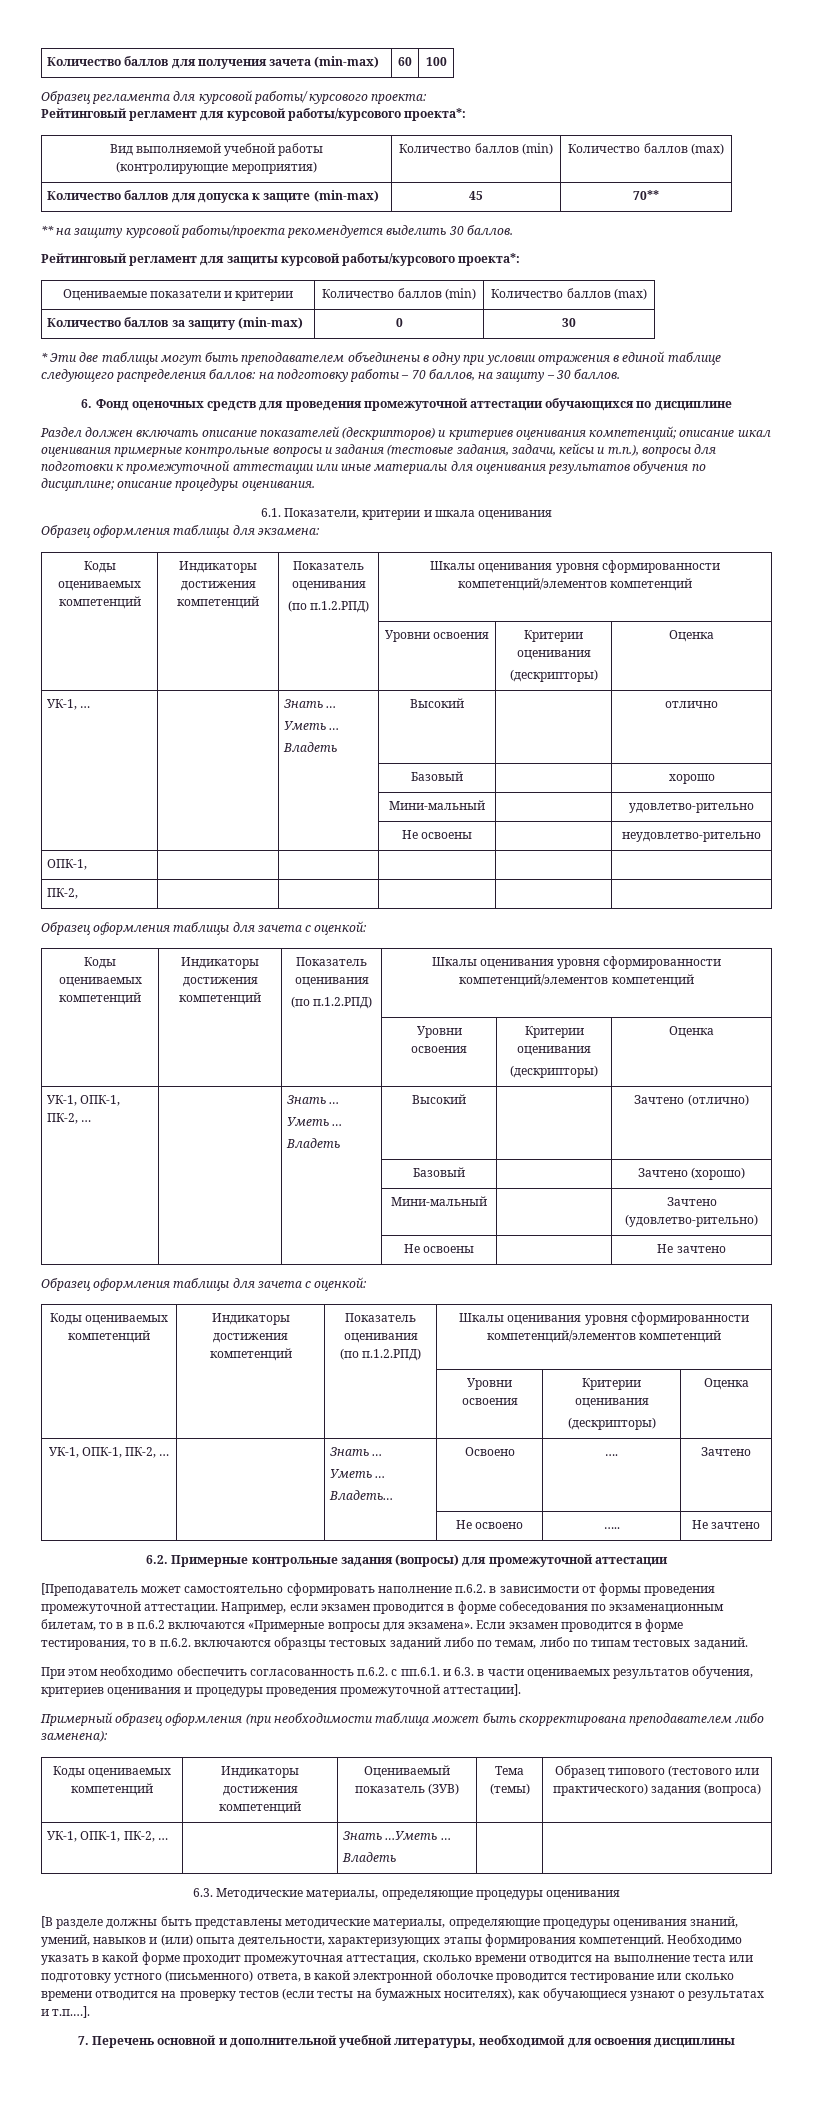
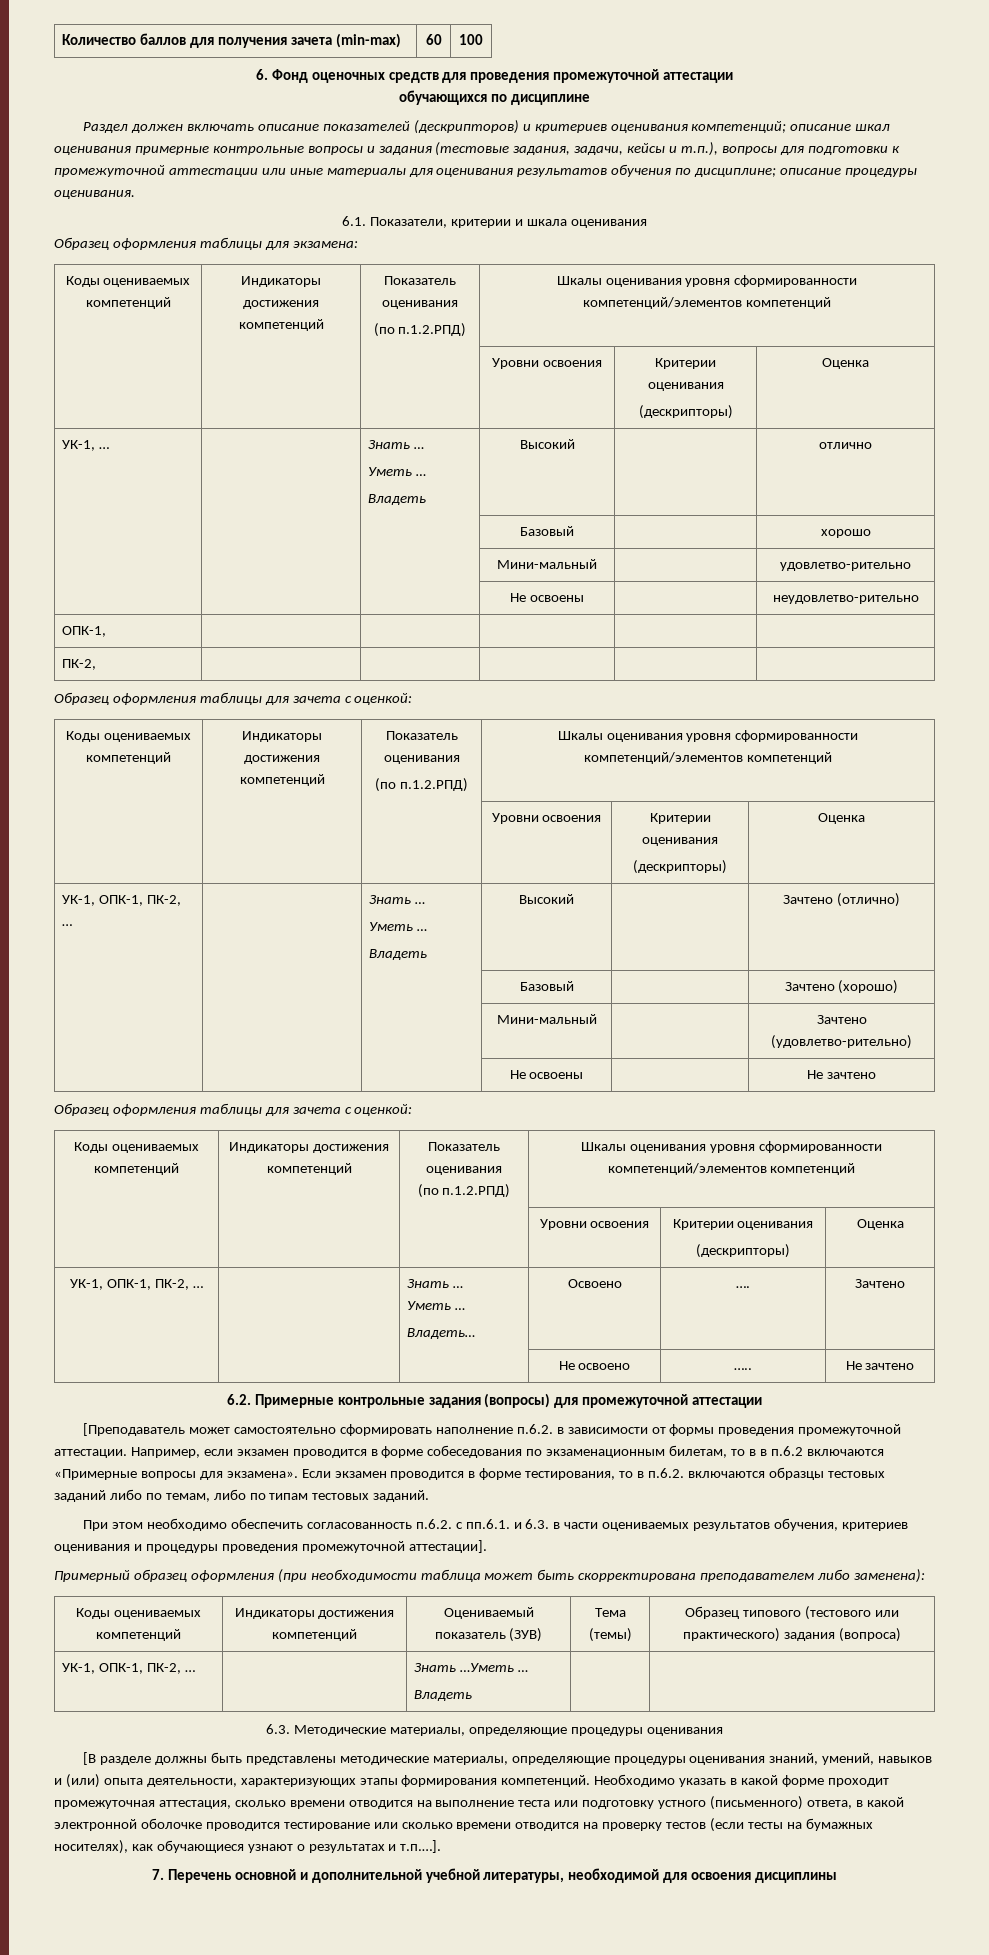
- Образец регламента для курсовой работы/ курсового проекта:
- Рейтинговый регламент для курсовой работы/курсового проекта*:
- Вид выполняемой учебной работы
- (контролирующие мероприятия) | Количество баллов (min) | Количество баллов (max)
- Количество баллов для допуска к защите (min-max) | 45 | 70**
- ** на защиту курсовой работы/проекта рекомендуется выделить 30 баллов.
- Рейтинговый регламент для защиты курсовой работы/курсового проекта*:
- Оцениваемые показатели и критерии | Количество баллов (min) | Количество баллов (max)
- Количество баллов за защиту (min-max) | 0 | 30
- * Эти две таблицы могут быть преподавателем объединены в одну при условии отражения в единой таблице следующего распределения баллов: на подготовку работы – 70 баллов, на защиту – 30 баллов.
- 6. Фонд оценочных средств для проведения промежуточной аттестации обучающихся по дисциплине
+ 6. Фонд оценочных средств для проведения промежуточной аттестации
+ обучающихся по дисциплине

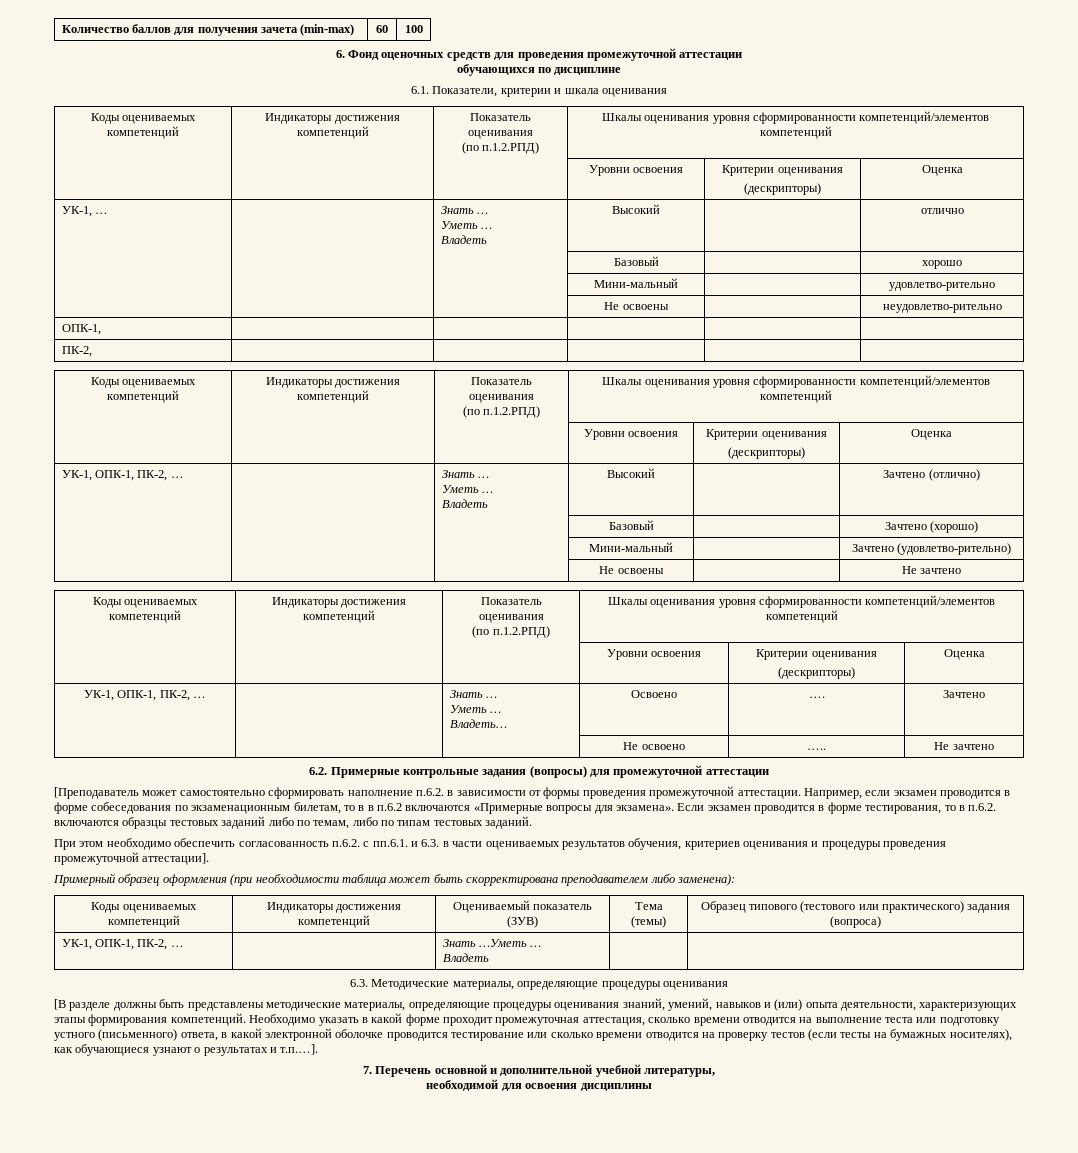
- Раздел должен включать описание показателей (дескрипторов) и критериев оценивания компетенций; описание шкал оценивания примерные контрольные вопросы и задания (тестовые задания, задачи, кейсы и т.п.), вопросы для подготовки к промежуточной аттестации или иные материалы для оценивания результатов обучения по дисциплине; описание процедуры оценивания.
- Образец оформления таблицы для экзамена:
  ПК-2, | | | | |
- Образец оформления таблицы для зачета с оценкой:
  | | | Не освоены | | Не зачтено
- Образец оформления таблицы для зачета с оценкой:
- 7. Перечень основной и дополнительной учебной литературы, необходимой для освоения дисциплины
+ 7. Перечень основной и дополнительной учебной литературы,
+ необходимой для освоения дисциплины

